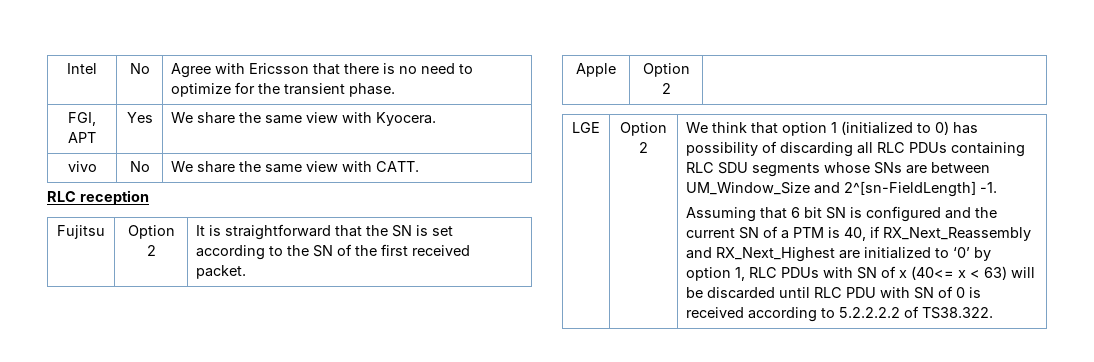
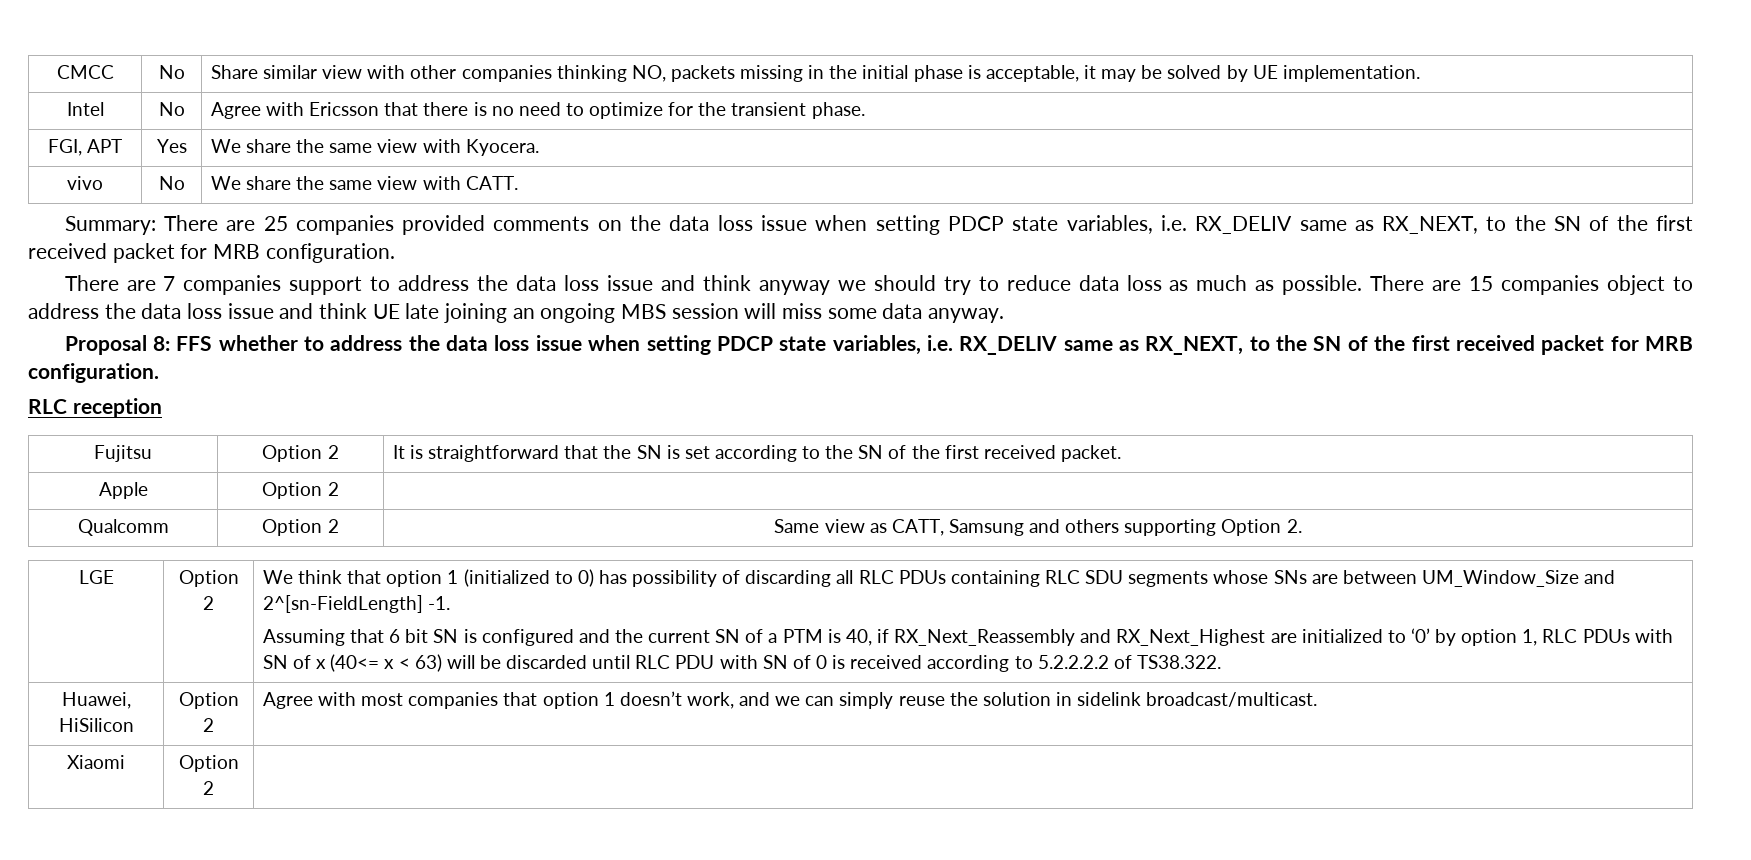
+ CMCC | No | Share similar view with other companies thinking NO, packets missing in the initial phase is acceptable, it may be solved by UE implementation.
+ Summary: There are 25 companies provided comments on the data loss issue when setting PDCP state variables, i.e. RX_DELIV same as RX_NEXT, to the SN of the first received packet for MRB configuration.
+ There are 7 companies support to address the data loss issue and think anyway we should try to reduce data loss as much as possible. There are 15 companies object to address the data loss issue and think UE late joining an ongoing MBS session will miss some data anyway.
+ Proposal 8: FFS whether to address the data loss issue when setting PDCP state variables, i.e. RX_DELIV same as RX_NEXT, to the SN of the first received packet for MRB configuration.
+ Qualcomm | Option 2 | Same view as CATT, Samsung and others supporting Option 2.
+ Huawei, HiSilicon | Option 2 | Agree with most companies that option 1 doesn’t work, and we can simply reuse the solution in sidelink broadcast/multicast.
+ Xiaomi | Option 2 |

